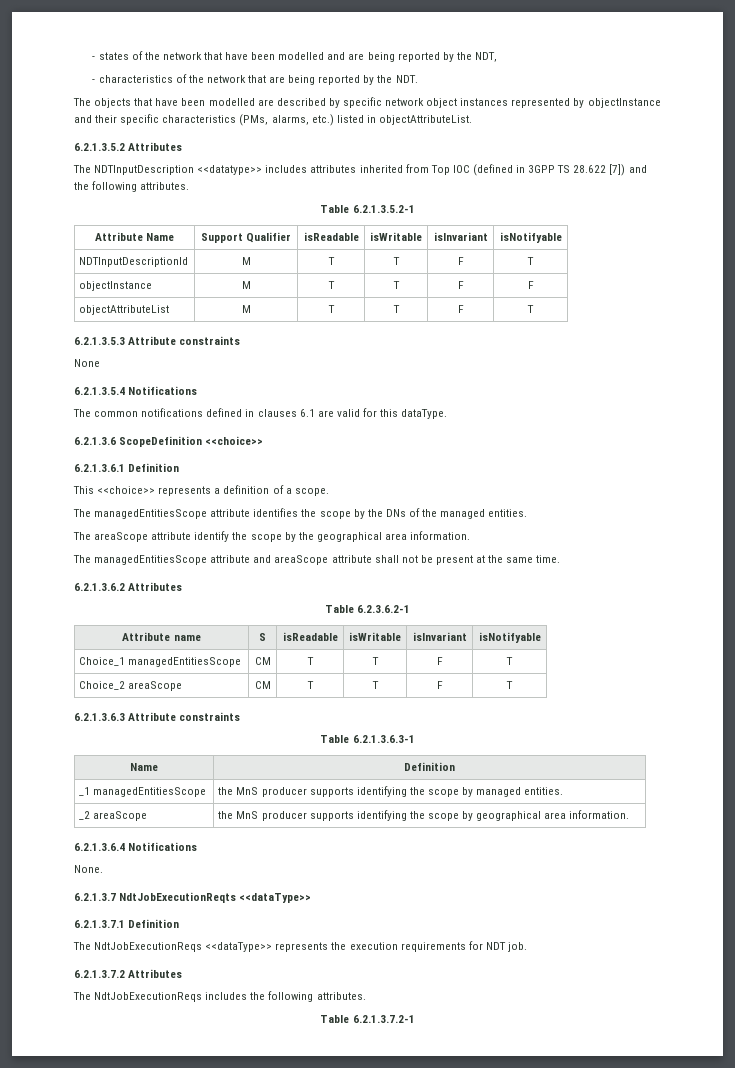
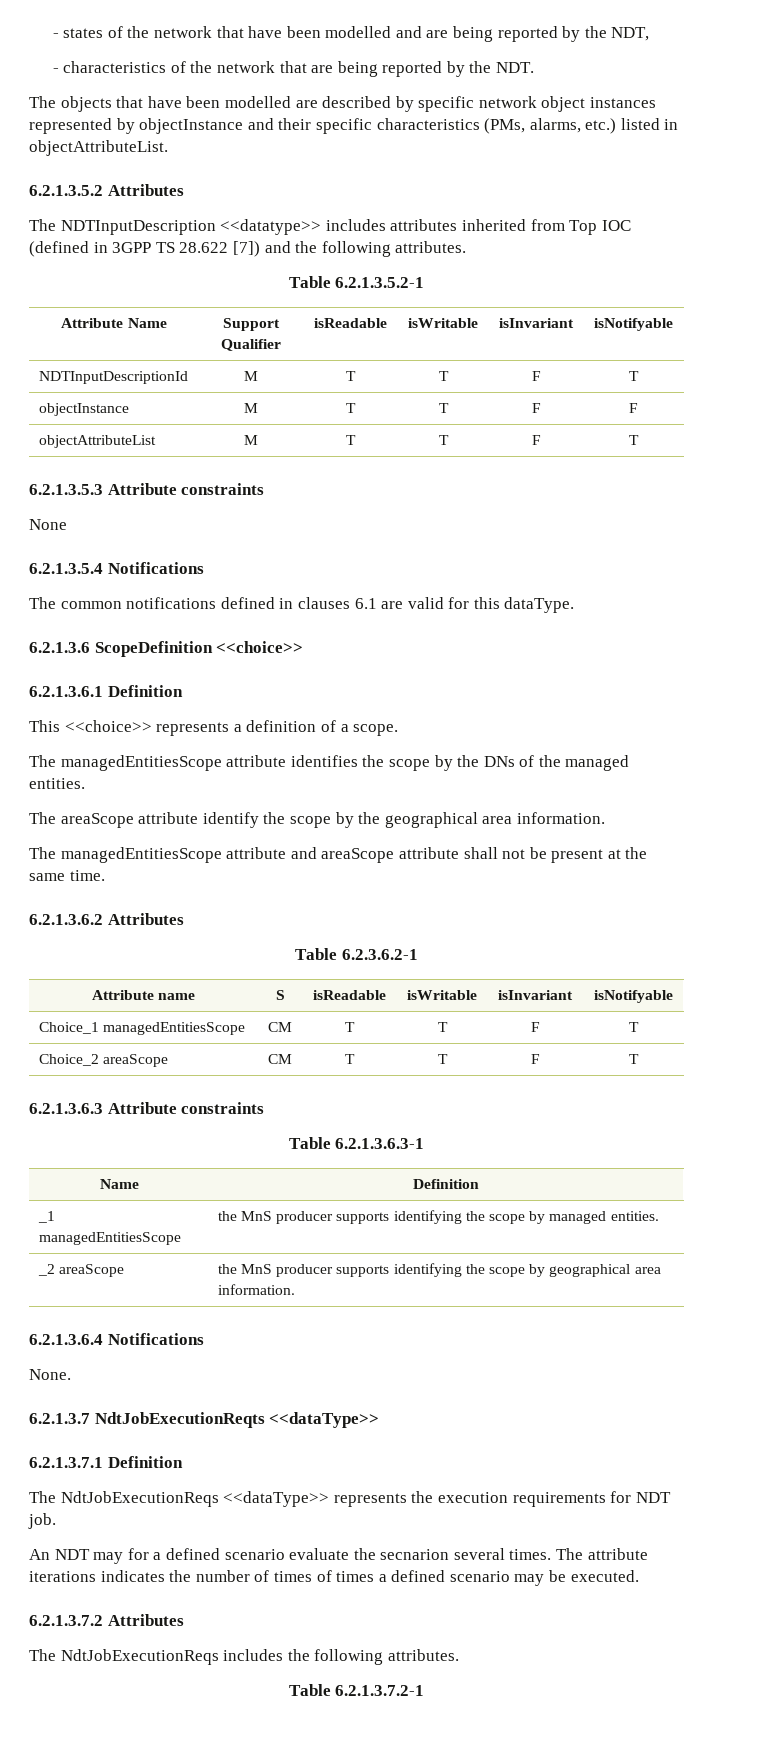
+ An NDT may for a defined scenario evaluate the secnarion several times. The attribute iterations indicates the number of times of times a defined scenario may be executed.

